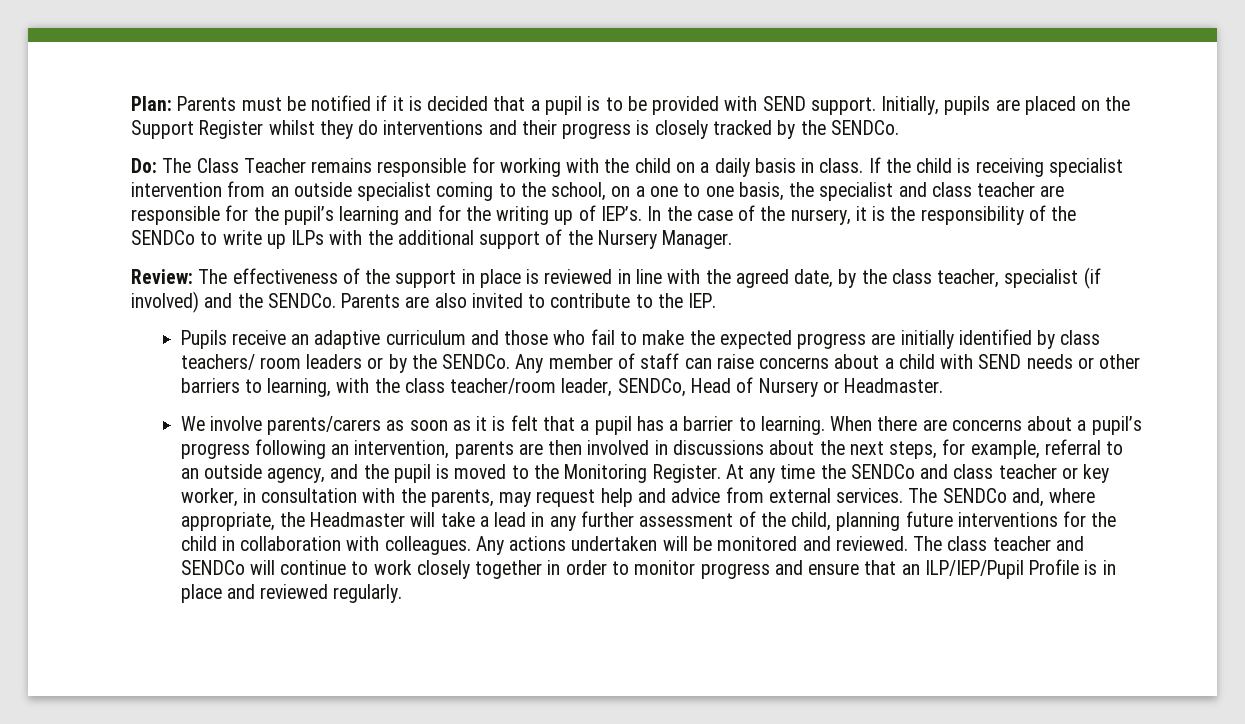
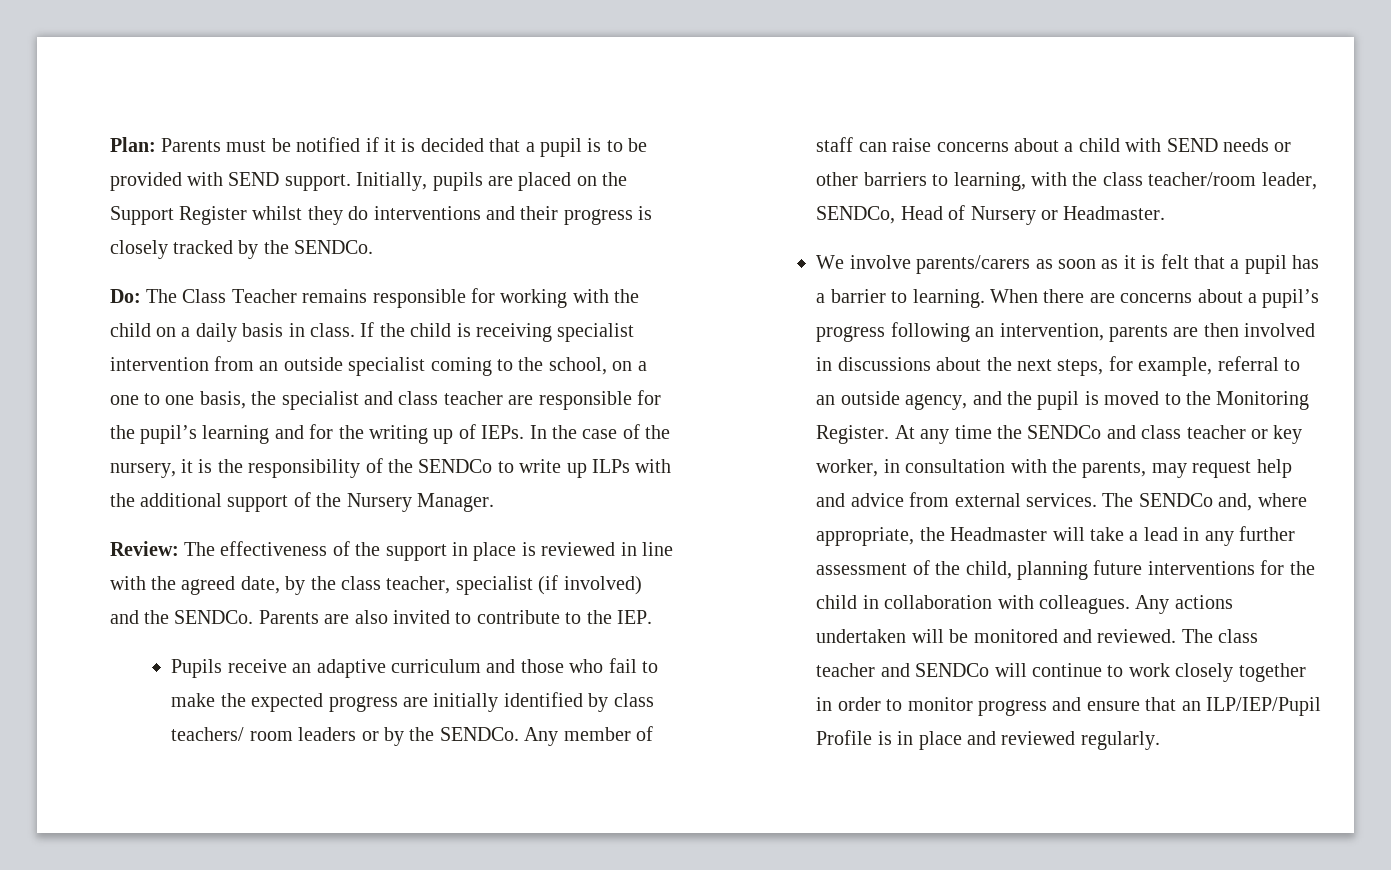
- If the child is receiving specialist intervention from an outside specialist coming to the school, on a one to one basis, the specialist and class teacher are responsible for the pupil’s learning and for the writing up of IEP’s.
+ If the child is receiving specialist intervention from an outside specialist coming to the school, on a one to one basis, the specialist and class teacher are responsible for the pupil’s learning and for the writing up of IEPs.

